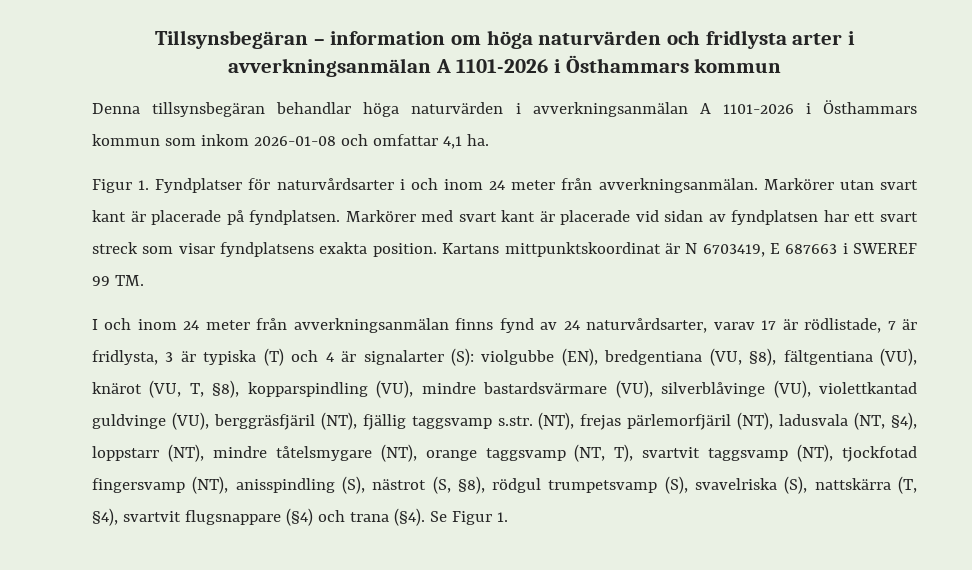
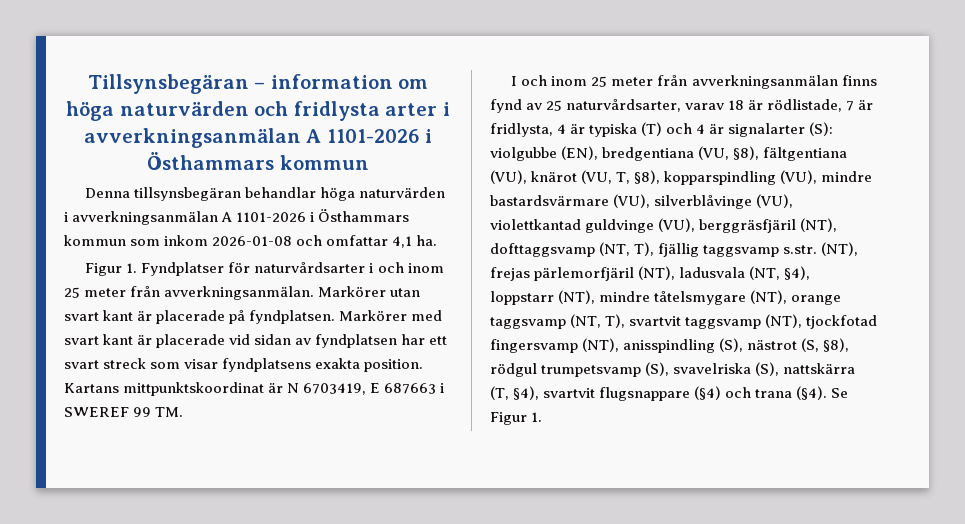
- Figur 1. Fyndplatser för naturvårdsarter i och inom 24 meter från avverkningsanmälan.
+ Figur 1. Fyndplatser för naturvårdsarter i och inom 25 meter från avverkningsanmälan.
- I och inom 24 meter från avverkningsanmälan finns fynd av 24 naturvårdsarter, varav 17 är rödlistade, 7 är fridlysta, 3 är typiska (T) och 4 är signalarter (S):
+ I och inom 25 meter från avverkningsanmälan finns fynd av 25 naturvårdsarter, varav 18 är rödlistade, 7 är fridlysta, 4 är typiska (T) och 4 är signalarter (S):
- violgubbe (EN), bredgentiana (VU, §8), fältgentiana (VU), knärot (VU, T, §8), kopparspindling (VU), mindre bastardsvärmare (VU), silverblåvinge (VU), violettkantad guldvinge (VU), berggräsfjäril (NT), fjällig taggsvamp s.str. (NT), frejas pärlemorfjäril (NT), ladusvala (NT, §4), loppstarr (NT), mindre tåtelsmygare (NT), orange taggsvamp (NT, T), svartvit taggsvamp (NT), tjockfotad fingersvamp (NT), anisspindling (S), nästrot (S, §8), rödgul trumpetsvamp (S), svavelriska (S), nattskärra (T, §4), svartvit flugsnappare (§4) och trana (§4).
+ violgubbe (EN), bredgentiana (VU, §8), fältgentiana (VU), knärot (VU, T, §8), kopparspindling (VU), mindre bastardsvärmare (VU), silverblåvinge (VU), violettkantad guldvinge (VU), berggräsfjäril (NT), dofttaggsvamp (NT, T), fjällig taggsvamp s.str. (NT), frejas pärlemorfjäril (NT), ladusvala (NT, §4), loppstarr (NT), mindre tåtelsmygare (NT), orange taggsvamp (NT, T), svartvit taggsvamp (NT), tjockfotad fingersvamp (NT), anisspindling (S), nästrot (S, §8), rödgul trumpetsvamp (S), svavelriska (S), nattskärra (T, §4), svartvit flugsnappare (§4) och trana (§4).

